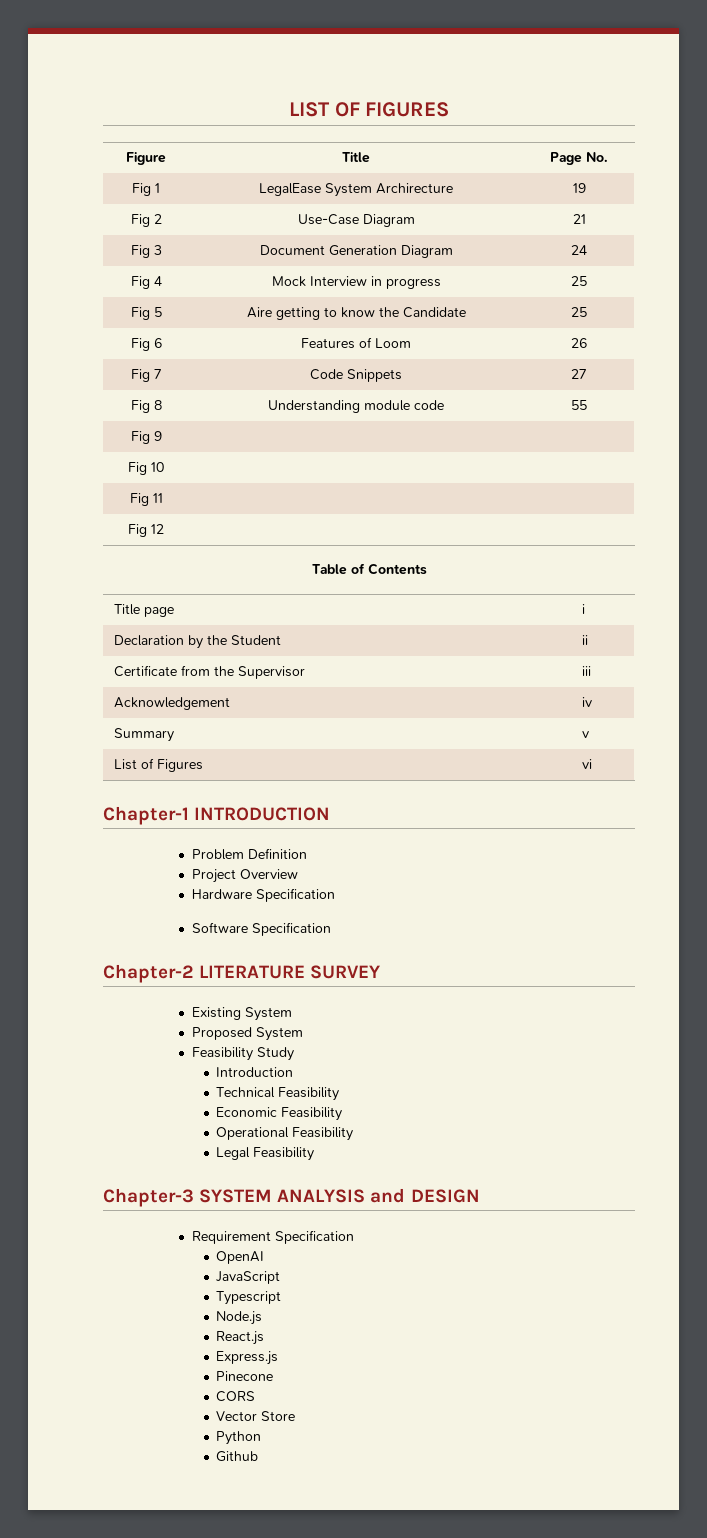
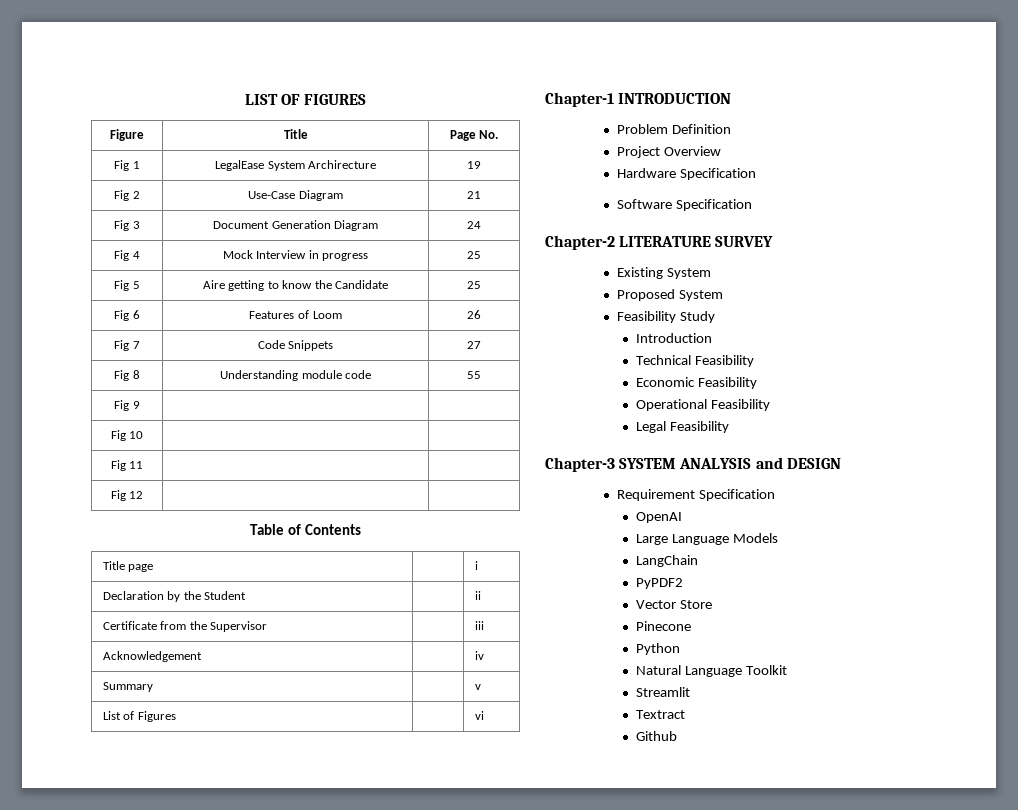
- JavaScript
- Typescript
- Node.js
- React.js
- Express.js
- Pinecone
- CORS
+ Large Language Models
+ LangChain
+ PyPDF2
+ Pinecone
+ Natural Language Toolkit
+ Streamlit
+ Textract

